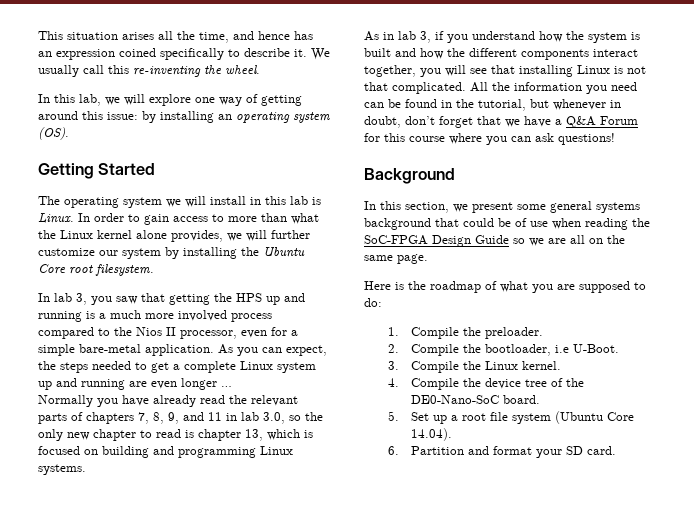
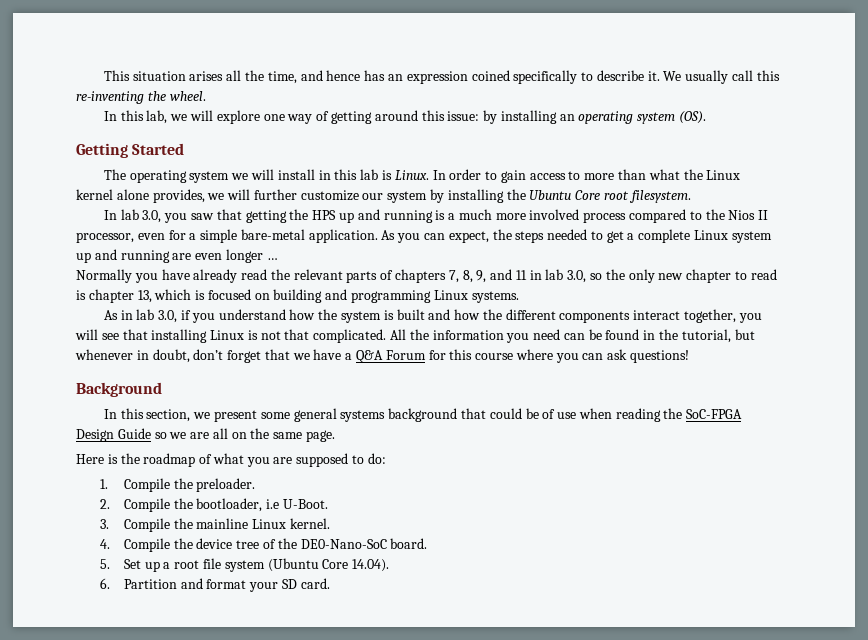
- In lab 3, you saw that getting the HPS up and running is a much more involved process compared to the Nios II processor, even for a simple bare-metal application.
+ In lab 3.0, you saw that getting the HPS up and running is a much more involved process compared to the Nios II processor, even for a simple bare-metal application.
- As in lab 3, if you understand how the system is built and how the different components interact together, you will see that installing Linux is not that complicated.
+ As in lab 3.0, if you understand how the system is built and how the different components interact together, you will see that installing Linux is not that complicated.
- 3. Compile the Linux kernel.
+ 3. Compile the mainline Linux kernel.

